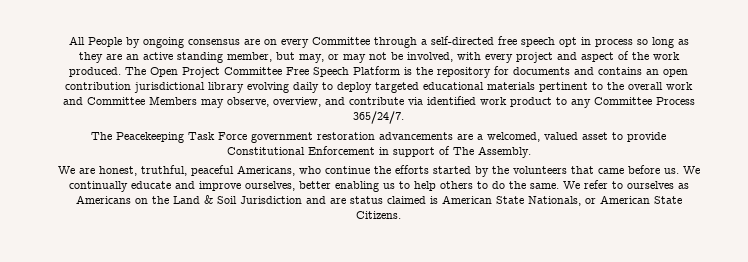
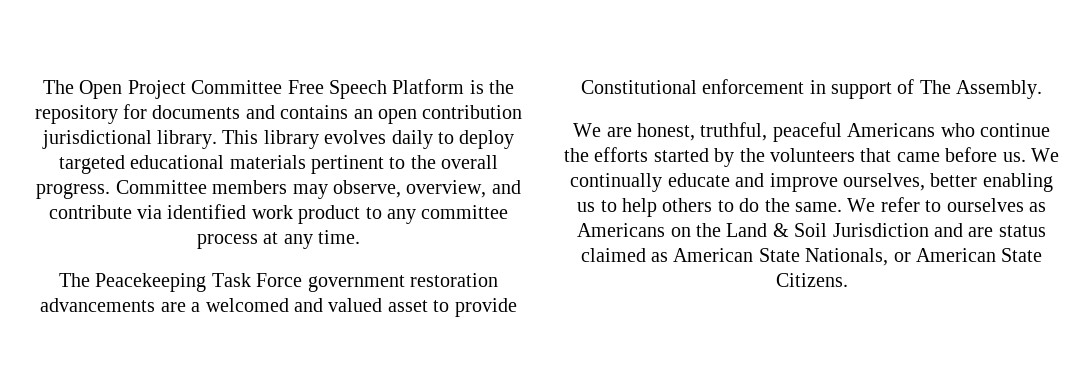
- All People by ongoing consensus are on every Committee through a self-directed free speech opt in process so long as they are an active standing member, but may, or may not be involved, with every project and aspect of the work produced. The Open Project Committee Free Speech Platform is the repository for documents and contains an open contribution jurisdictional library evolving daily to deploy targeted educational materials pertinent to the overall work and Committee Members may observe, overview, and contribute via identified work product to any Committee Process 365/24/7.
+ The Open Project Committee Free Speech Platform is the repository for documents and contains an open contribution jurisdictional library. This library evolves daily to deploy targeted educational materials pertinent to the overall progress. Committee members may observe, overview, and contribute via identified work product to any committee process at any time.
- The Peacekeeping Task Force government restoration advancements are a welcomed, valued asset to provide Constitutional Enforcement in support of The Assembly.
+ The Peacekeeping Task Force government restoration advancements are a welcomed and valued asset to provide Constitutional enforcement in support of The Assembly.
- We are honest, truthful, peaceful Americans, who continue the efforts started by the volunteers that came before us.
+ We are honest, truthful, peaceful Americans who continue the efforts started by the volunteers that came before us.
- We refer to ourselves as Americans on the Land & Soil Jurisdiction and are status claimed is American State Nationals, or American State Citizens.
+ We refer to ourselves as Americans on the Land & Soil Jurisdiction and are status claimed as American State Nationals, or American State Citizens.

